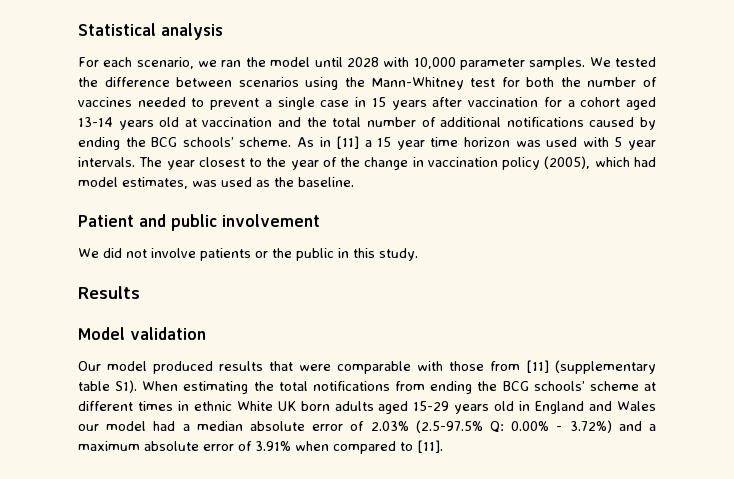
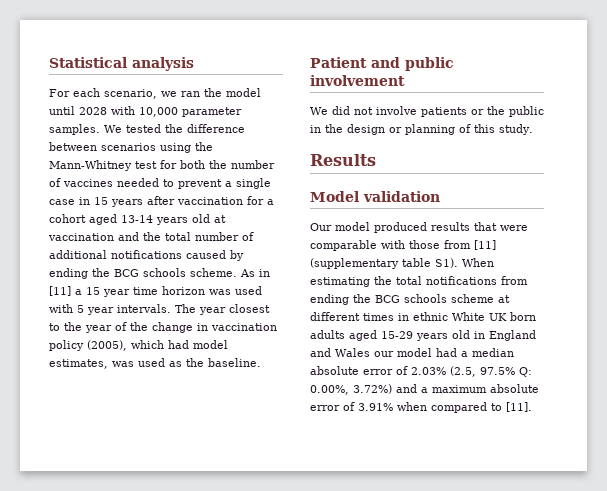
- We tested the difference between scenarios using the Mann-Whitney test for both the number of vaccines needed to prevent a single case in 15 years after vaccination for a cohort aged 13-14 years old at vaccination and the total number of additional notifications caused by ending the BCG schools’ scheme.
+ We tested the difference between scenarios using the Mann-Whitney test for both the number of vaccines needed to prevent a single case in 15 years after vaccination for a cohort aged 13-14 years old at vaccination and the total number of additional notifications caused by ending the BCG schools scheme.
- We did not involve patients or the public in this study.
+ We did not involve patients or the public in the design or planning of this study.
- Our model produced results that were comparable with those from [11] (supplementary table S1). When estimating the total notifications from ending the BCG schools’ scheme at different times in ethnic White UK born adults aged 15-29 years old in England and Wales our model had a median absolute error of 2.03% (2.5-97.5% Q: 0.00% - 3.72%) and a maximum absolute error of 3.91% when compared to [11].
+ Our model produced results that were comparable with those from [11] (supplementary table S1). When estimating the total notifications from ending the BCG schools scheme at different times in ethnic White UK born adults aged 15-29 years old in England and Wales our model had a median absolute error of 2.03% (2.5, 97.5% Q: 0.00%, 3.72%) and a maximum absolute error of 3.91% when compared to [11].

